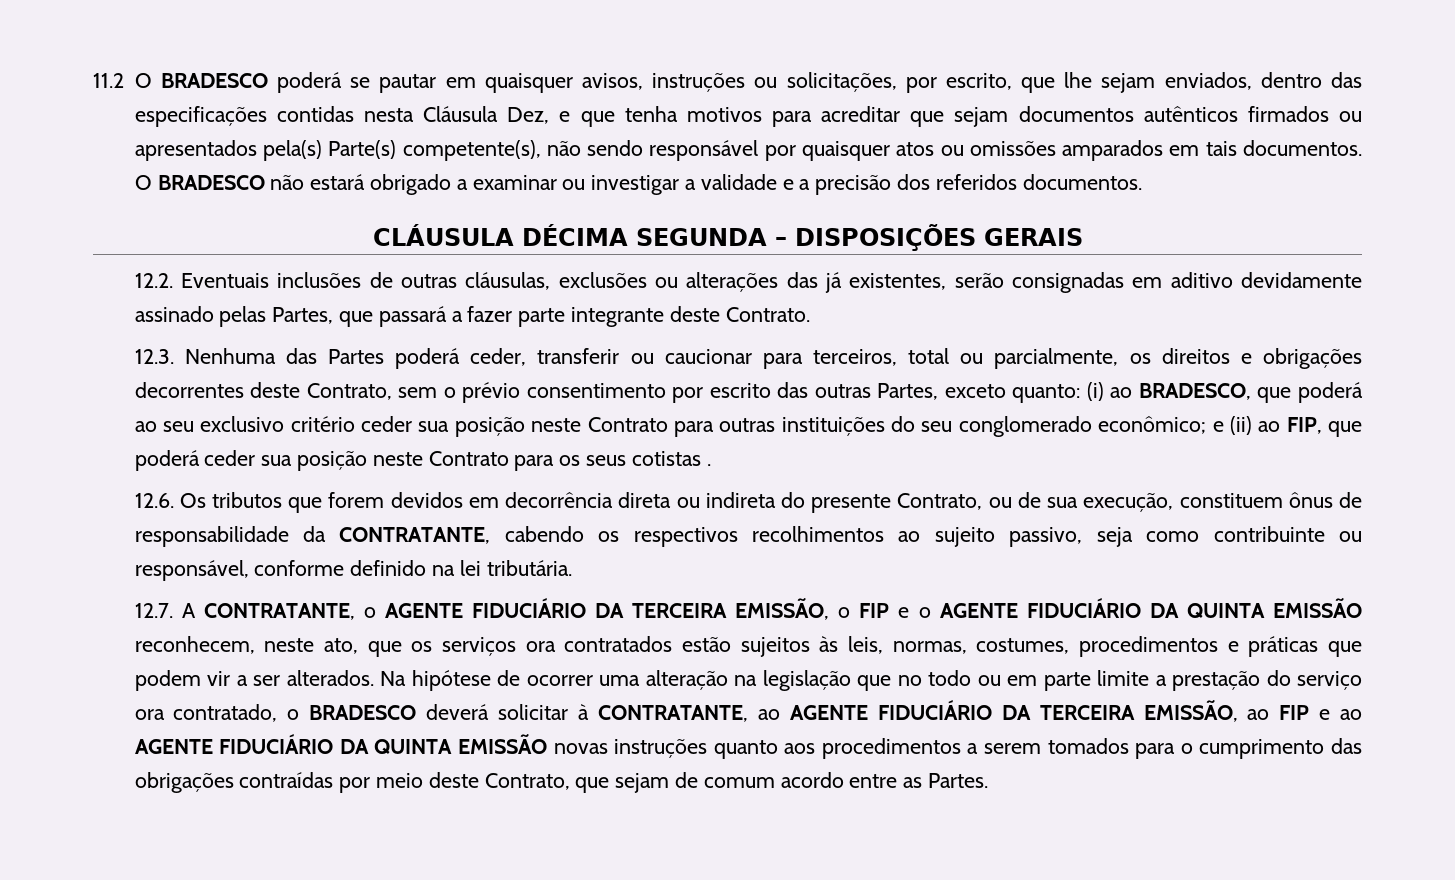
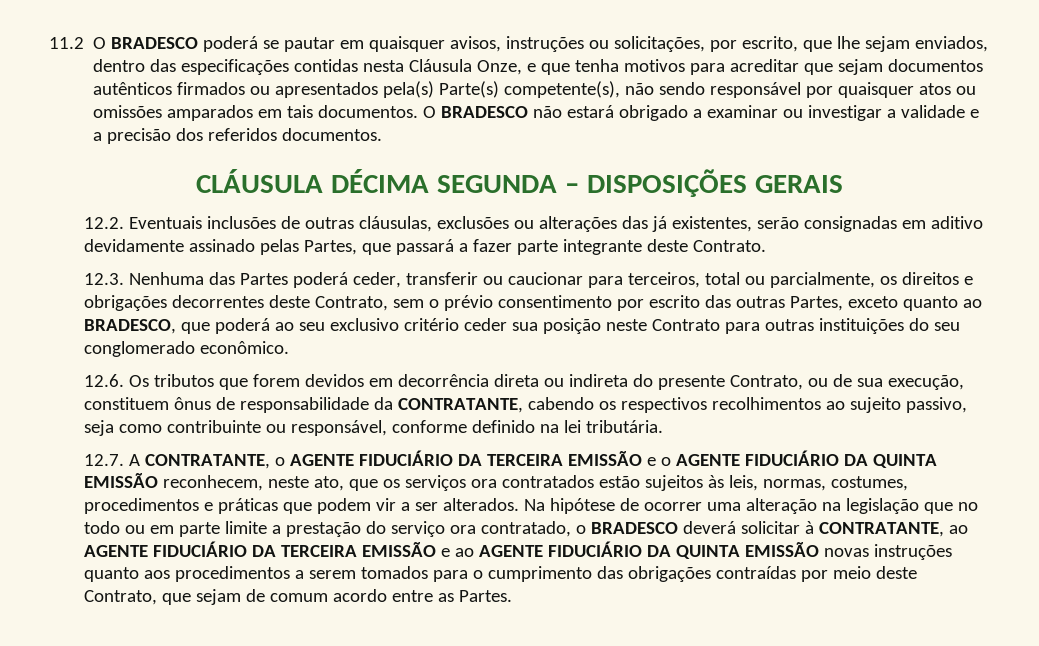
- 11.2 O BRADESCO poderá se pautar em quaisquer avisos, instruções ou solicitações, por escrito, que lhe sejam enviados, dentro das especificações contidas nesta Cláusula Dez, e que tenha motivos para acreditar que sejam documentos autênticos firmados ou apresentados pela(s) Parte(s) competente(s), não sendo responsável por quaisquer atos ou omissões amparados em tais documentos.
+ 11.2 O BRADESCO poderá se pautar em quaisquer avisos, instruções ou solicitações, por escrito, que lhe sejam enviados, dentro das especificações contidas nesta Cláusula Onze, e que tenha motivos para acreditar que sejam documentos autênticos firmados ou apresentados pela(s) Parte(s) competente(s), não sendo responsável por quaisquer atos ou omissões amparados em tais documentos.
- 12.3. Nenhuma das Partes poderá ceder, transferir ou caucionar para terceiros, total ou parcialmente, os direitos e obrigações decorrentes deste Contrato, sem o prévio consentimento por escrito das outras Partes, exceto quanto: (i) ao BRADESCO, que poderá ao seu exclusivo critério ceder sua posição neste Contrato para outras instituições do seu conglomerado econômico; e (ii) ao FIP, que poderá ceder sua posição neste Contrato para os seus cotistas .
+ 12.3. Nenhuma das Partes poderá ceder, transferir ou caucionar para terceiros, total ou parcialmente, os direitos e obrigações decorrentes deste Contrato, sem o prévio consentimento por escrito das outras Partes, exceto quanto ao BRADESCO, que poderá ao seu exclusivo critério ceder sua posição neste Contrato para outras instituições do seu conglomerado econômico.
- 12.7. A CONTRATANTE, o AGENTE FIDUCIÁRIO DA TERCEIRA EMISSÃO, o FIP e o AGENTE FIDUCIÁRIO DA QUINTA EMISSÃO reconhecem, neste ato, que os serviços ora contratados estão sujeitos às leis, normas, costumes, procedimentos e práticas que podem vir a ser alterados.
+ 12.7. A CONTRATANTE, o AGENTE FIDUCIÁRIO DA TERCEIRA EMISSÃO e o AGENTE FIDUCIÁRIO DA QUINTA EMISSÃO reconhecem, neste ato, que os serviços ora contratados estão sujeitos às leis, normas, costumes, procedimentos e práticas que podem vir a ser alterados.
- Na hipótese de ocorrer uma alteração na legislação que no todo ou em parte limite a prestação do serviço ora contratado, o BRADESCO deverá solicitar à CONTRATANTE, ao AGENTE FIDUCIÁRIO DA TERCEIRA EMISSÃO, ao FIP e ao AGENTE FIDUCIÁRIO DA QUINTA EMISSÃO novas instruções quanto aos procedimentos a serem tomados para o cumprimento das obrigações contraídas por meio deste Contrato, que sejam de comum acordo entre as Partes.
+ Na hipótese de ocorrer uma alteração na legislação que no todo ou em parte limite a prestação do serviço ora contratado, o BRADESCO deverá solicitar à CONTRATANTE, ao AGENTE FIDUCIÁRIO DA TERCEIRA EMISSÃO e ao AGENTE FIDUCIÁRIO DA QUINTA EMISSÃO novas instruções quanto aos procedimentos a serem tomados para o cumprimento das obrigações contraídas por meio deste Contrato, que sejam de comum acordo entre as Partes.

